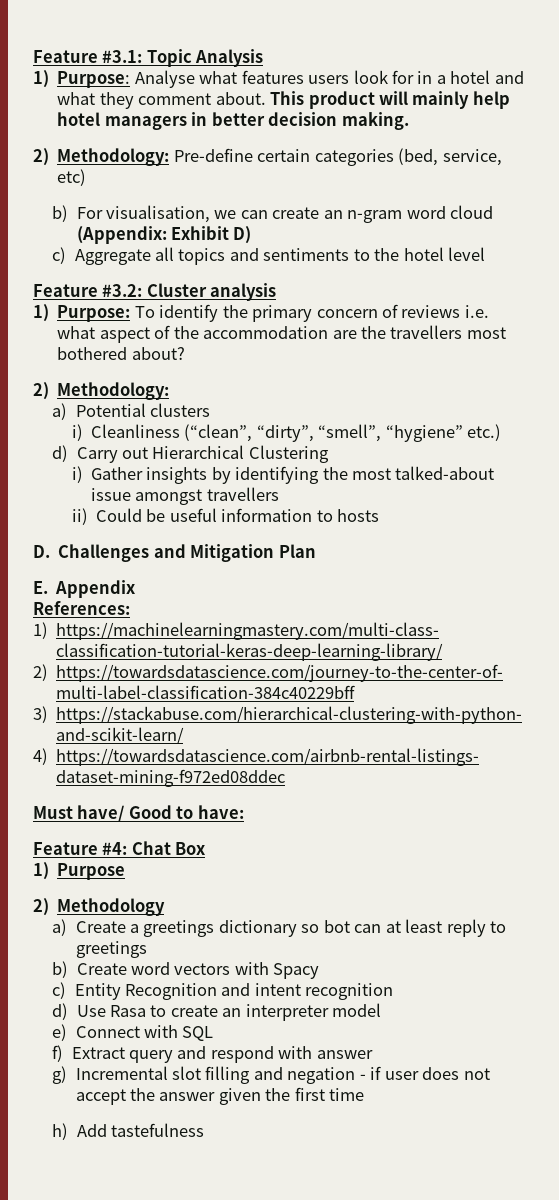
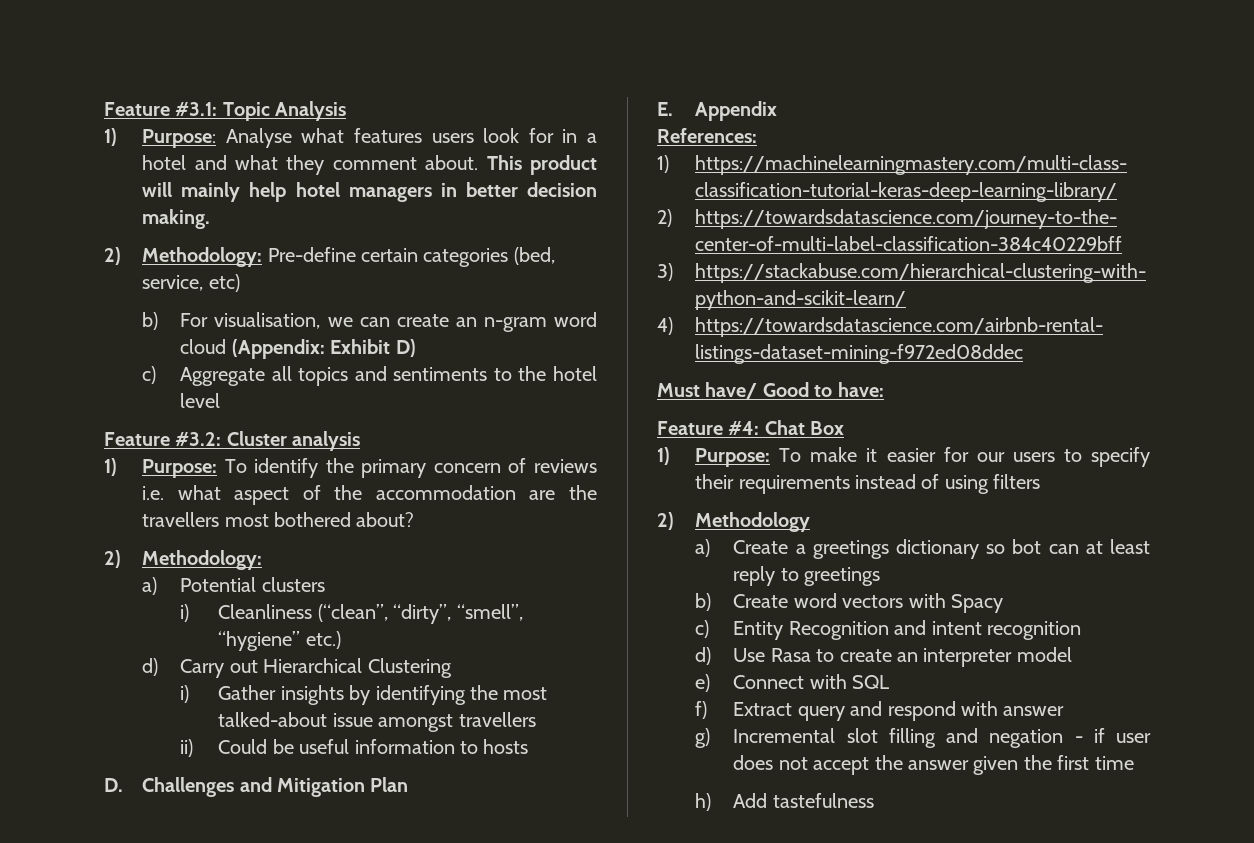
- 1) Purpose
+ 1) Purpose: To make it easier for our users to specify their requirements instead of using filters

